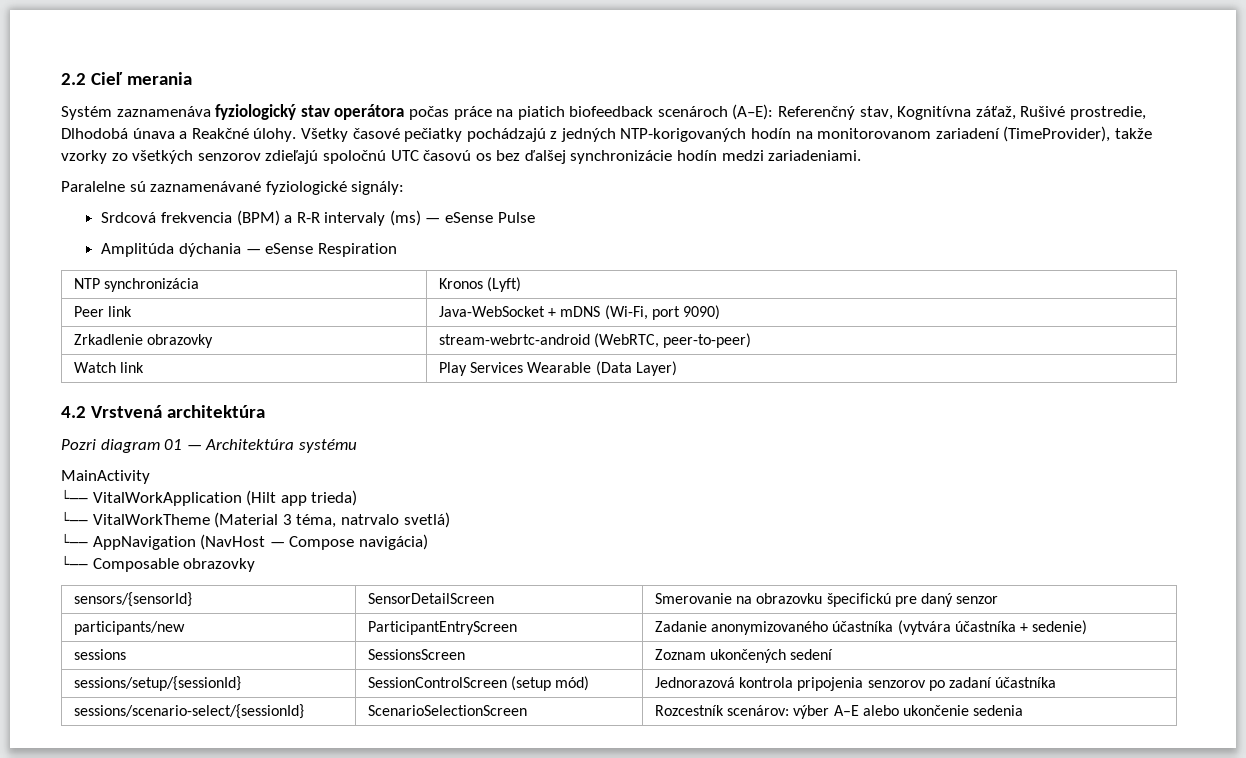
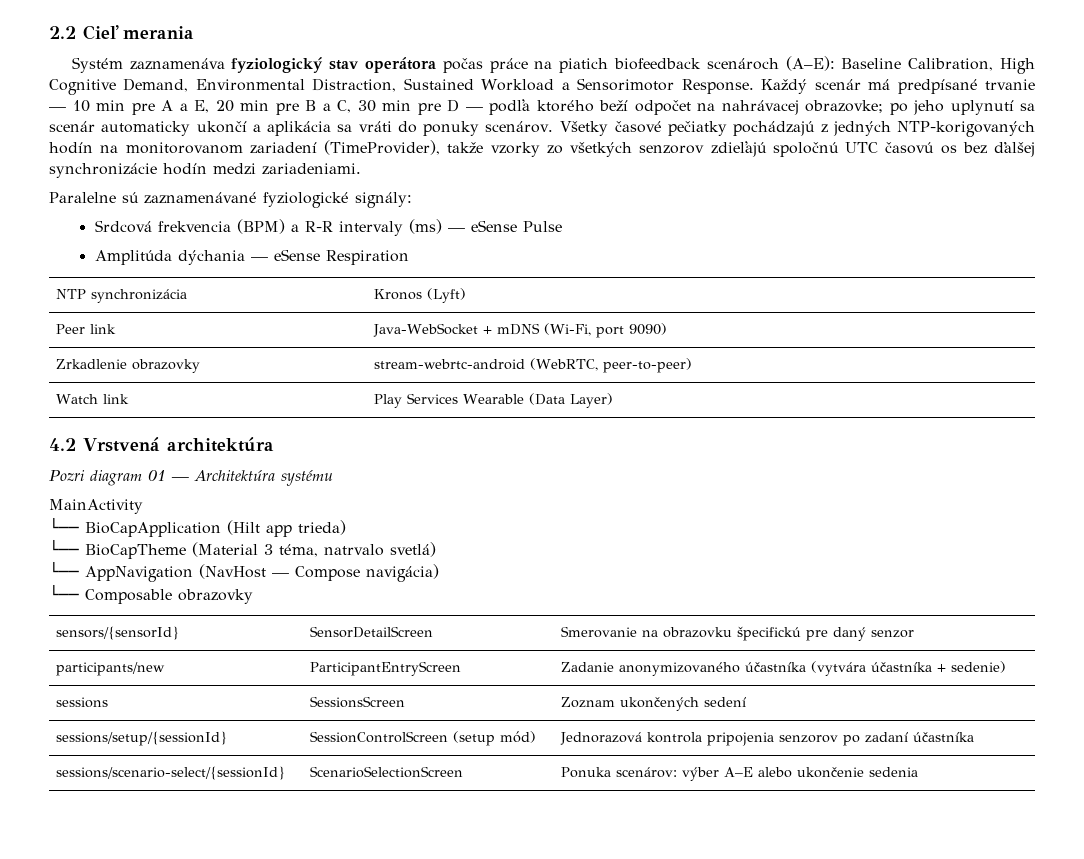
- Systém zaznamenáva fyziologický stav operátora počas práce na piatich biofeedback scenároch (A–E): Referenčný stav, Kognitívna záťaž, Rušivé prostredie, Dlhodobá únava a Reakčné úlohy.
+ Systém zaznamenáva fyziologický stav operátora počas práce na piatich biofeedback scenároch (A–E): Baseline Calibration, High Cognitive Demand, Environmental Distraction, Sustained Workload a Sensorimotor Response. Každý scenár má predpísané trvanie — 10 min pre A a E, 20 min pre B a C, 30 min pre D — podľa ktorého beží odpočet na nahrávacej obrazovke; po jeho uplynutí sa scenár automaticky ukončí a aplikácia sa vráti do ponuky scenárov.
- └── VitalWorkApplication (Hilt app trieda)
+ └── BioCapApplication (Hilt app trieda)
- └── VitalWorkTheme (Material 3 téma, natrvalo svetlá)
+ └── BioCapTheme (Material 3 téma, natrvalo svetlá)
- sessions/scenario-select/{sessionId} | ScenarioSelectionScreen | Rozcestník scenárov: výber A–E alebo ukončenie sedenia
+ sessions/scenario-select/{sessionId} | ScenarioSelectionScreen | Ponuka scenárov: výber A–E alebo ukončenie sedenia

